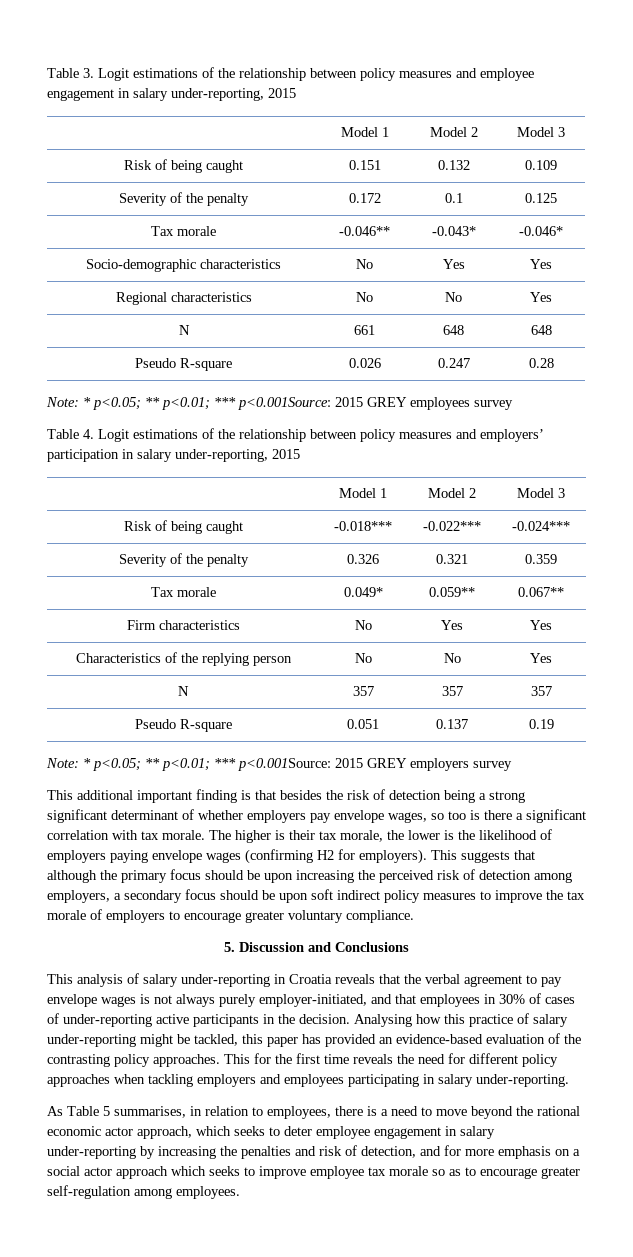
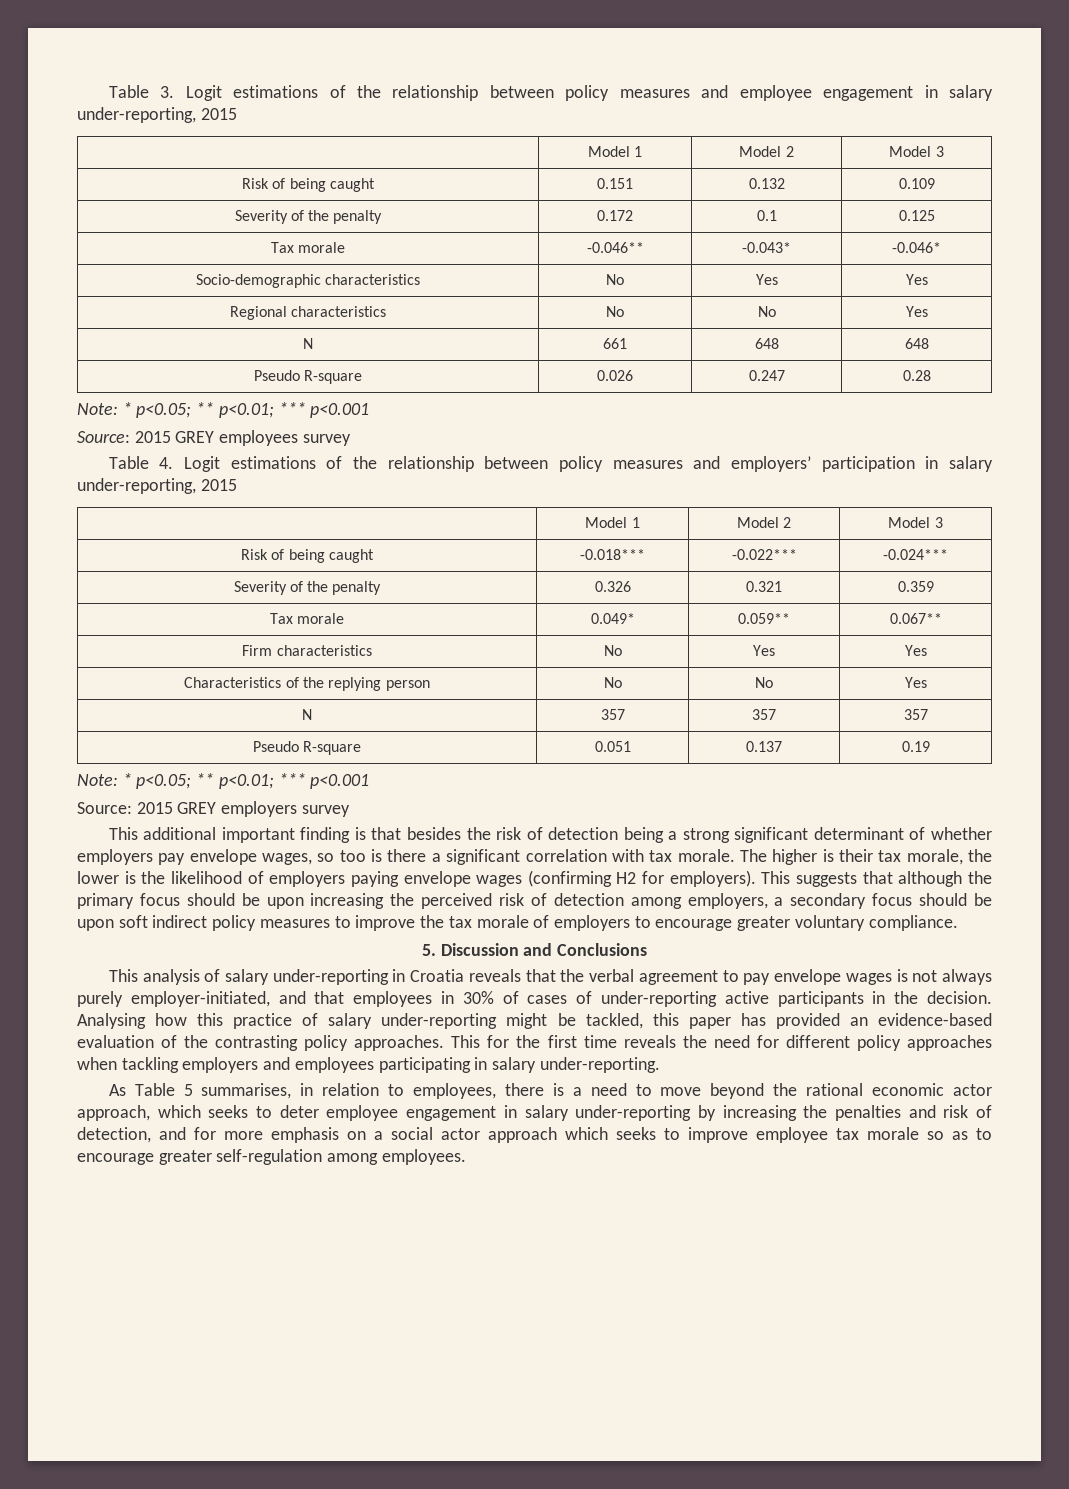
  Pseudo R-square | 0.026 | 0.247 | 0.28
- Note: * p<0.05; ** p<0.01; *** p<0.001Source: 2015 GREY employees survey
+ Note: * p<0.05; ** p<0.01; *** p<0.001
+ Source: 2015 GREY employees survey
  Pseudo R-square | 0.051 | 0.137 | 0.19
- Note: * p<0.05; ** p<0.01; *** p<0.001Source: 2015 GREY employers survey
+ Note: * p<0.05; ** p<0.01; *** p<0.001
+ Source: 2015 GREY employers survey

